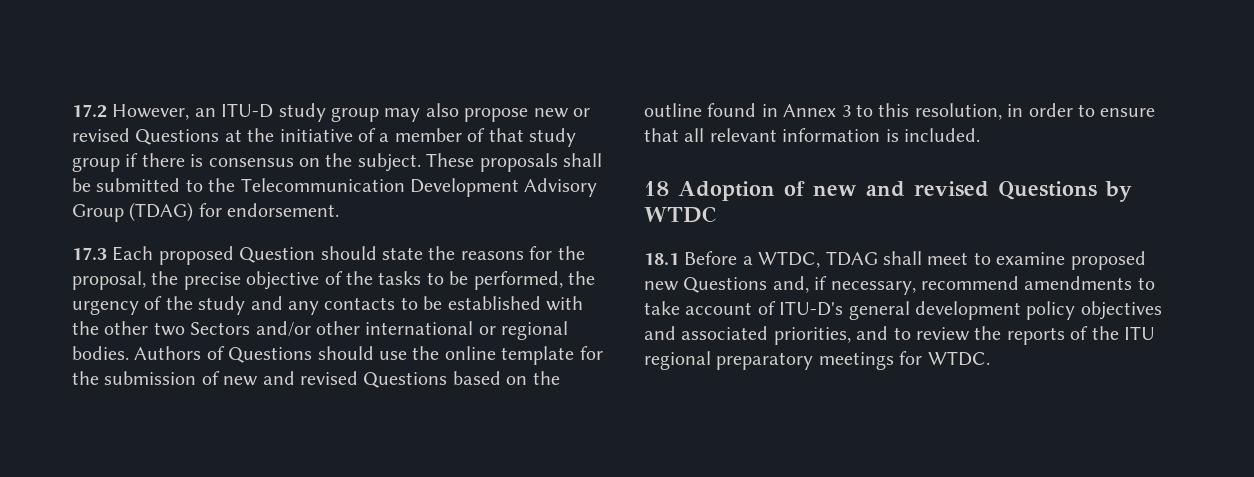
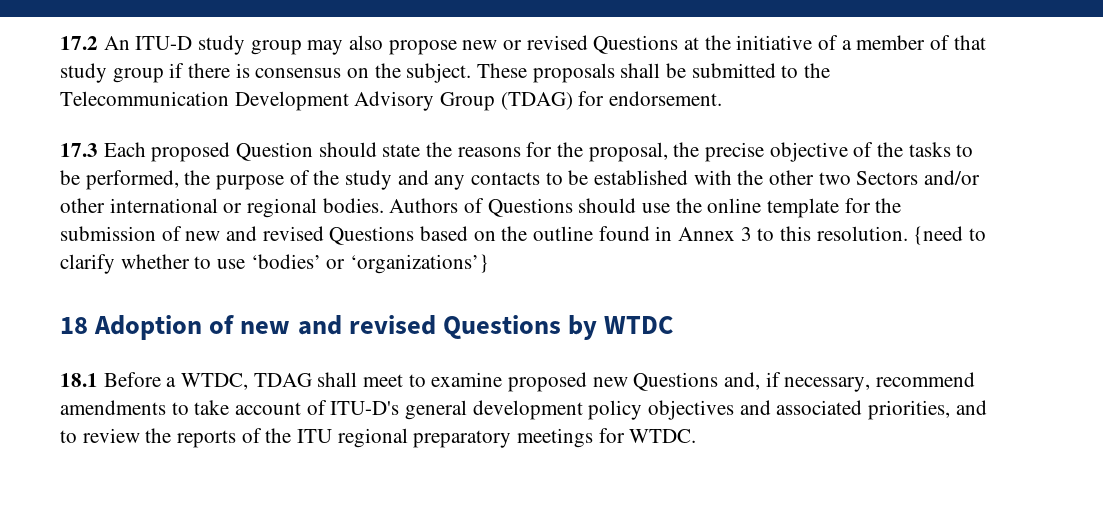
- 17.2 However, an ITU-D study group may also propose new or revised Questions at the initiative of a member of that study group if there is consensus on the subject.
+ 17.2 An ITU-D study group may also propose new or revised Questions at the initiative of a member of that study group if there is consensus on the subject.
- 17.3 Each proposed Question should state the reasons for the proposal, the precise objective of the tasks to be performed, the urgency of the study and any contacts to be established with the other two Sectors and/or other international or regional bodies.
+ 17.3 Each proposed Question should state the reasons for the proposal, the precise objective of the tasks to be performed, the purpose of the study and any contacts to be established with the other two Sectors and/or other international or regional bodies.
- Authors of Questions should use the online template for the submission of new and revised Questions based on the outline found in Annex 3 to this resolution, in order to ensure that all relevant information is included.
+ Authors of Questions should use the online template for the submission of new and revised Questions based on the outline found in Annex 3 to this resolution. {need to clarify whether to use ‘bodies’ or ‘organizations’}

